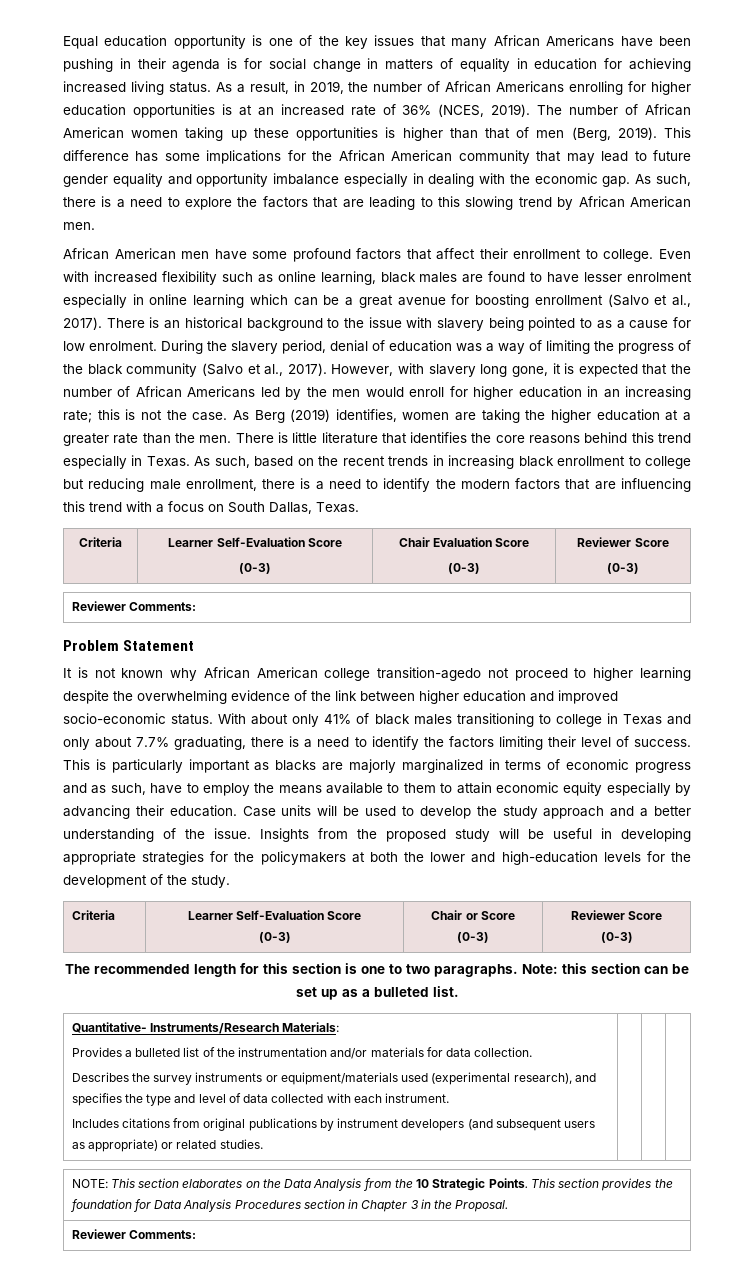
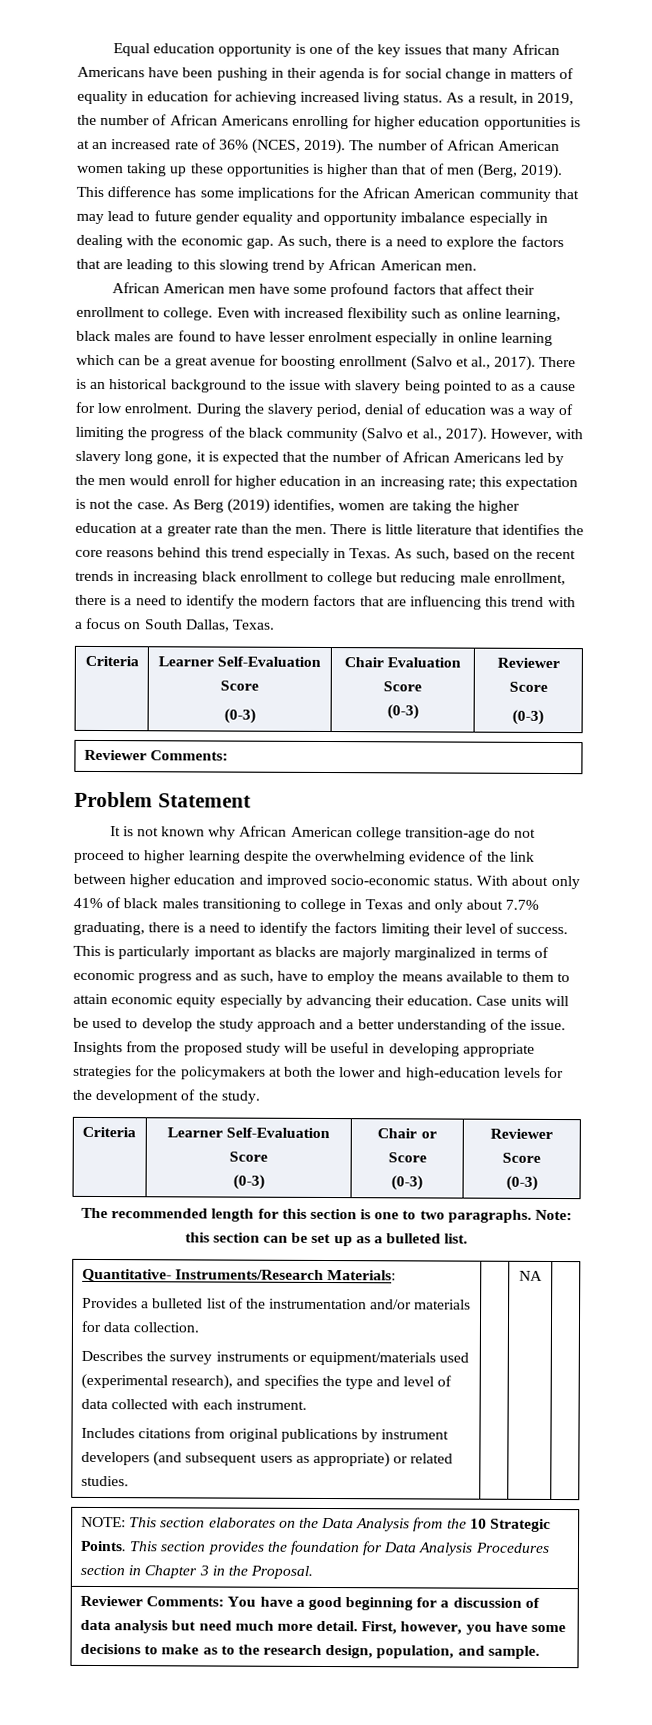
- However, with slavery long gone, it is expected that the number of African Americans led by the men would enroll for higher education in an increasing rate; this is not the case.
+ However, with slavery long gone, it is expected that the number of African Americans led by the men would enroll for higher education in an increasing rate; this expectation is not the case.
- It is not known why African American college transition-agedo not proceed to higher learning despite the overwhelming evidence of the link between higher education and improved socio-economic status.
+ It is not known why African American college transition-age do not proceed to higher learning despite the overwhelming evidence of the link between higher education and improved socio-economic status.
+ NA
  NOTE: This section elaborates on the Data Analysis from the 10 Strategic Points. This section provides the foundation for Data Analysis Procedures section in Chapter 3 in the Proposal.
- Reviewer Comments:
+ Reviewer Comments: You have a good beginning for a discussion of data analysis but need much more detail. First, however, you have some decisions to make as to the research design, population, and sample.

